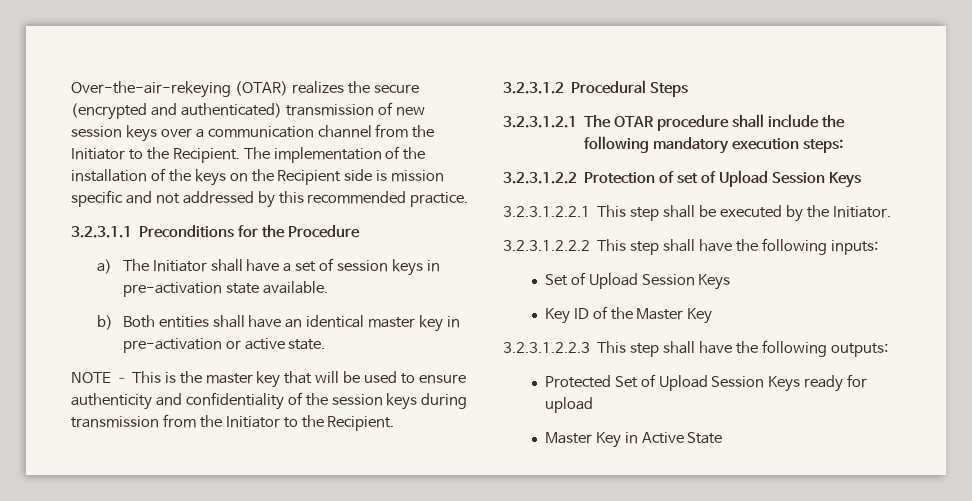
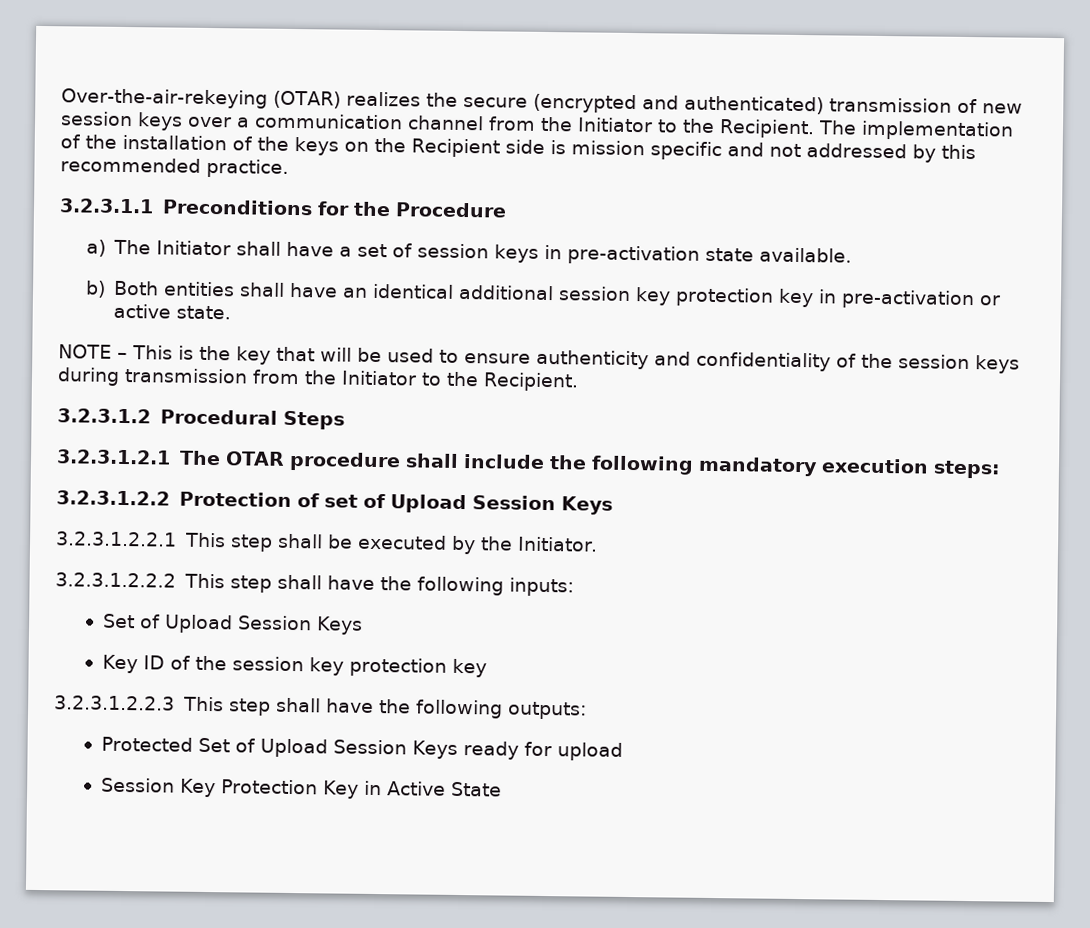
- b) Both entities shall have an identical master key in pre-activation or active state.
+ b) Both entities shall have an identical additional session key protection key in pre-activation or active state.
- NOTE – This is the master key that will be used to ensure authenticity and confidentiality of the session keys during transmission from the Initiator to the Recipient.
+ NOTE – This is the key that will be used to ensure authenticity and confidentiality of the session keys during transmission from the Initiator to the Recipient.
- Key ID of the Master Key
+ Key ID of the session key protection key
- Master Key in Active State
+ Session Key Protection Key in Active State

